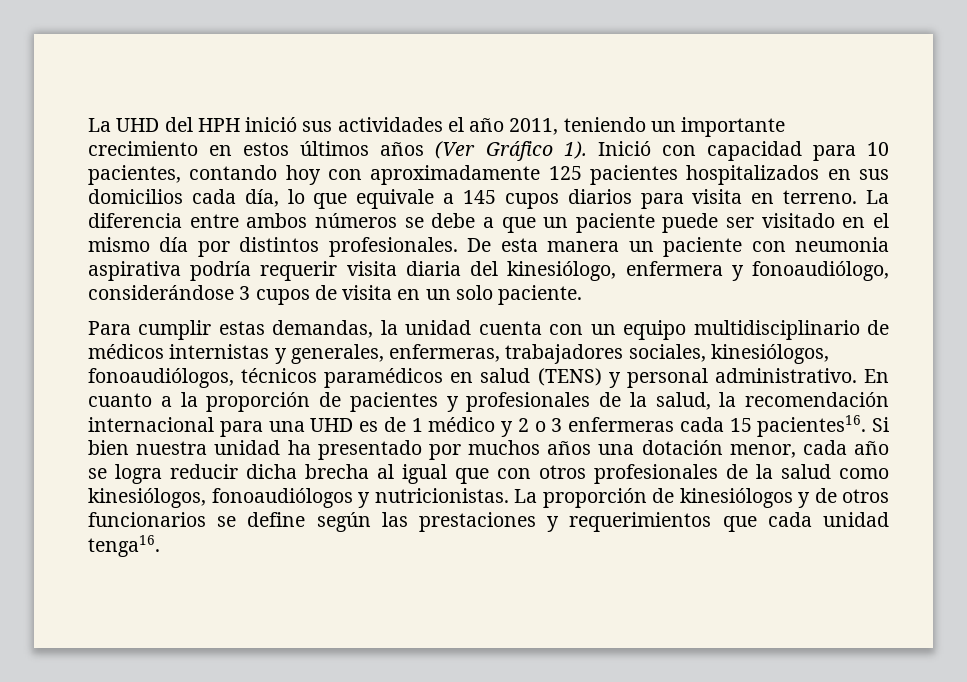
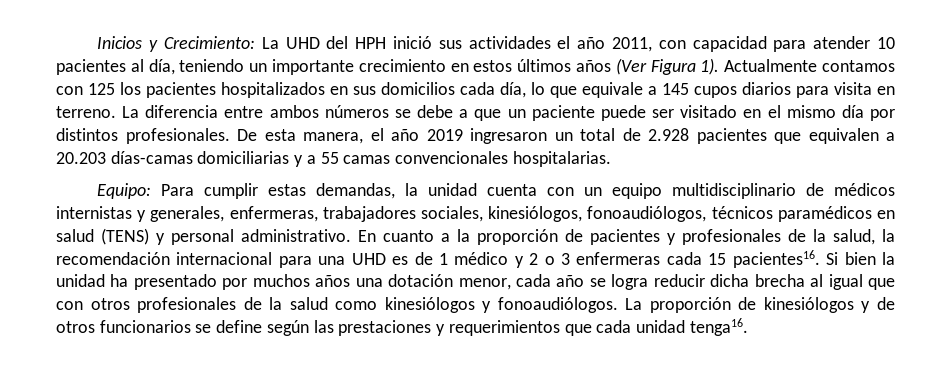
- La UHD del HPH inició sus actividades el año 2011, teniendo un importante crecimiento en estos últimos años (Ver Gráfico 1). Inició con capacidad para 10 pacientes, contando hoy con aproximadamente 125 pacientes hospitalizados en sus domicilios cada día, lo que equivale a 145 cupos diarios para visita en terreno.
+ Inicios y Crecimiento: La UHD del HPH inició sus actividades el año 2011, con capacidad para atender 10 pacientes al día, teniendo un importante crecimiento en estos últimos años (Ver Figura 1). Actualmente contamos con 125 los pacientes hospitalizados en sus domicilios cada día, lo que equivale a 145 cupos diarios para visita en terreno.
- De esta manera un paciente con neumonia aspirativa podría requerir visita diaria del kinesiólogo, enfermera y fonoaudiólogo, considerándose 3 cupos de visita en un solo paciente.
- Para cumplir estas demandas, la unidad cuenta con un equipo multidisciplinario de médicos internistas y generales, enfermeras, trabajadores sociales, kinesiólogos, fonoaudiólogos, técnicos paramédicos en salud (TENS) y personal administrativo.
+ De esta manera, el año 2019 ingresaron un total de 2.928 pacientes que equivalen a 20.203 días-camas domiciliarias y a 55 camas convencionales hospitalarias.
+ Equipo: Para cumplir estas demandas, la unidad cuenta con un equipo multidisciplinario de médicos internistas y generales, enfermeras, trabajadores sociales, kinesiólogos, fonoaudiólogos, técnicos paramédicos en salud (TENS) y personal administrativo.
- Si bien nuestra unidad ha presentado por muchos años una dotación menor, cada año se logra reducir dicha brecha al igual que con otros profesionales de la salud como kinesiólogos, fonoaudiólogos y nutricionistas.
+ Si bien la unidad ha presentado por muchos años una dotación menor, cada año se logra reducir dicha brecha al igual que con otros profesionales de la salud como kinesiólogos y fonoaudiólogos.

